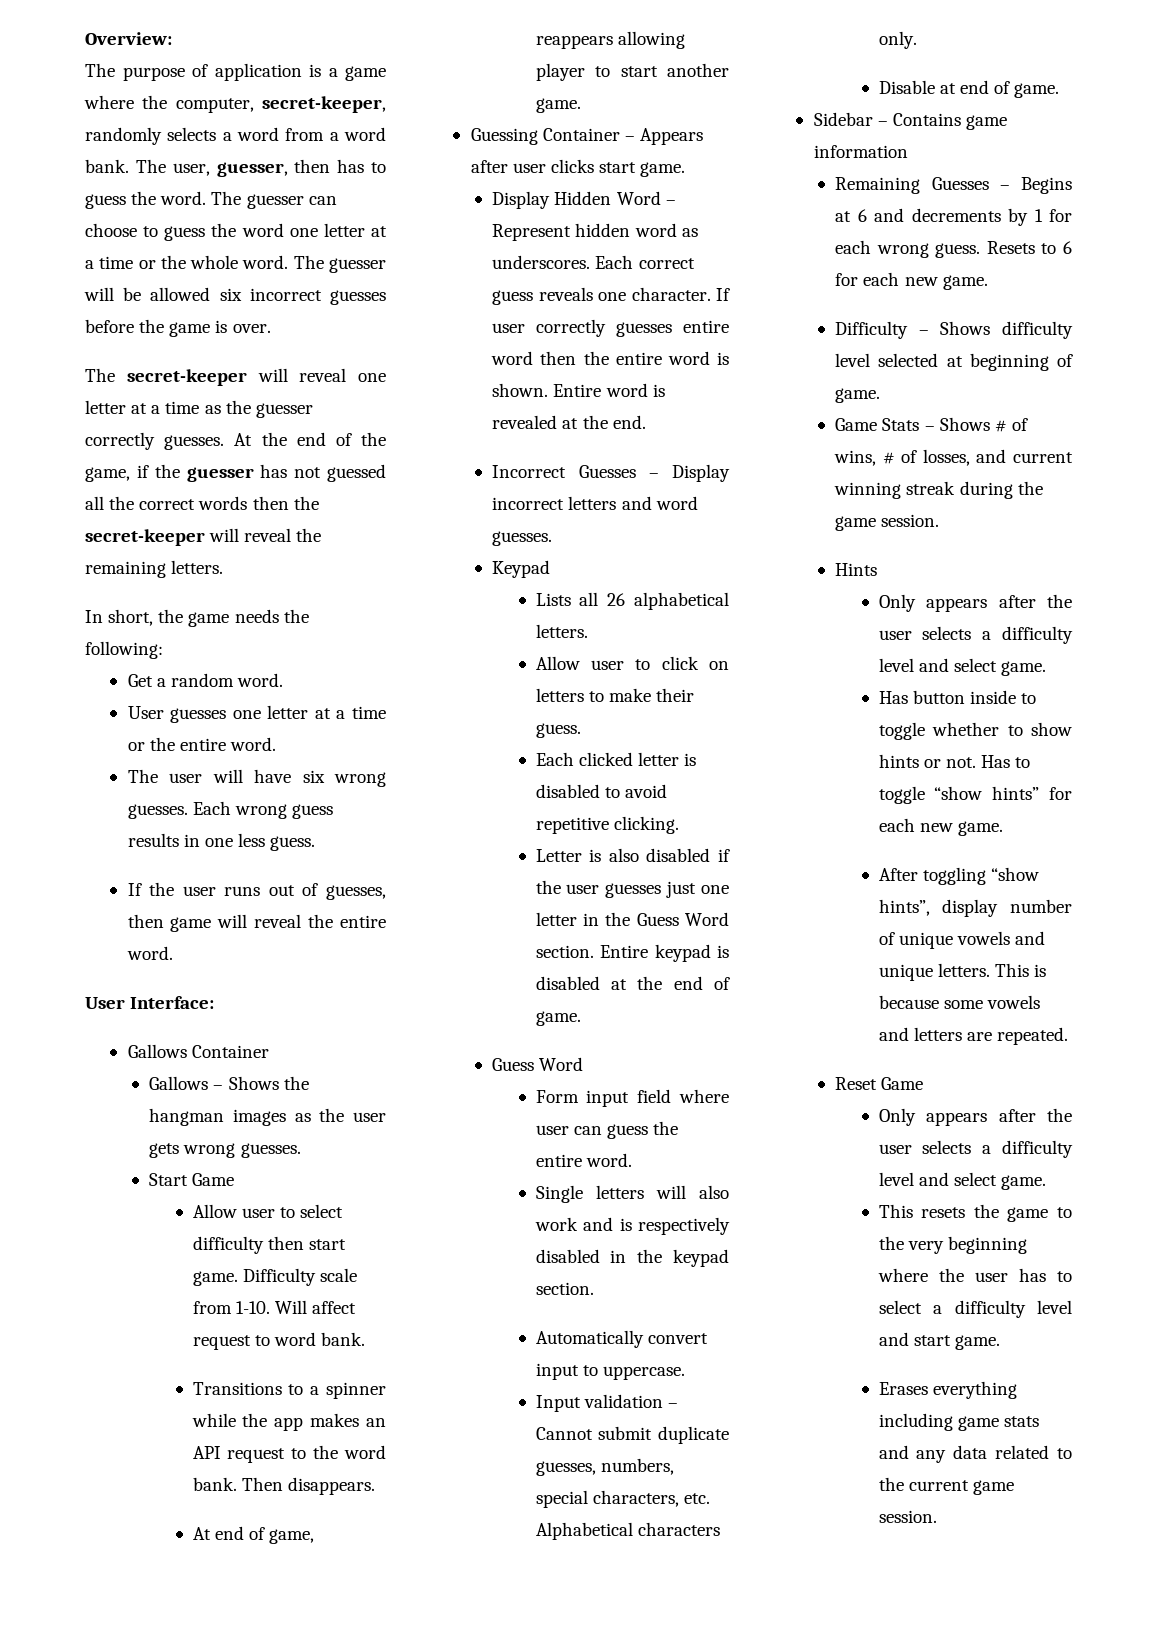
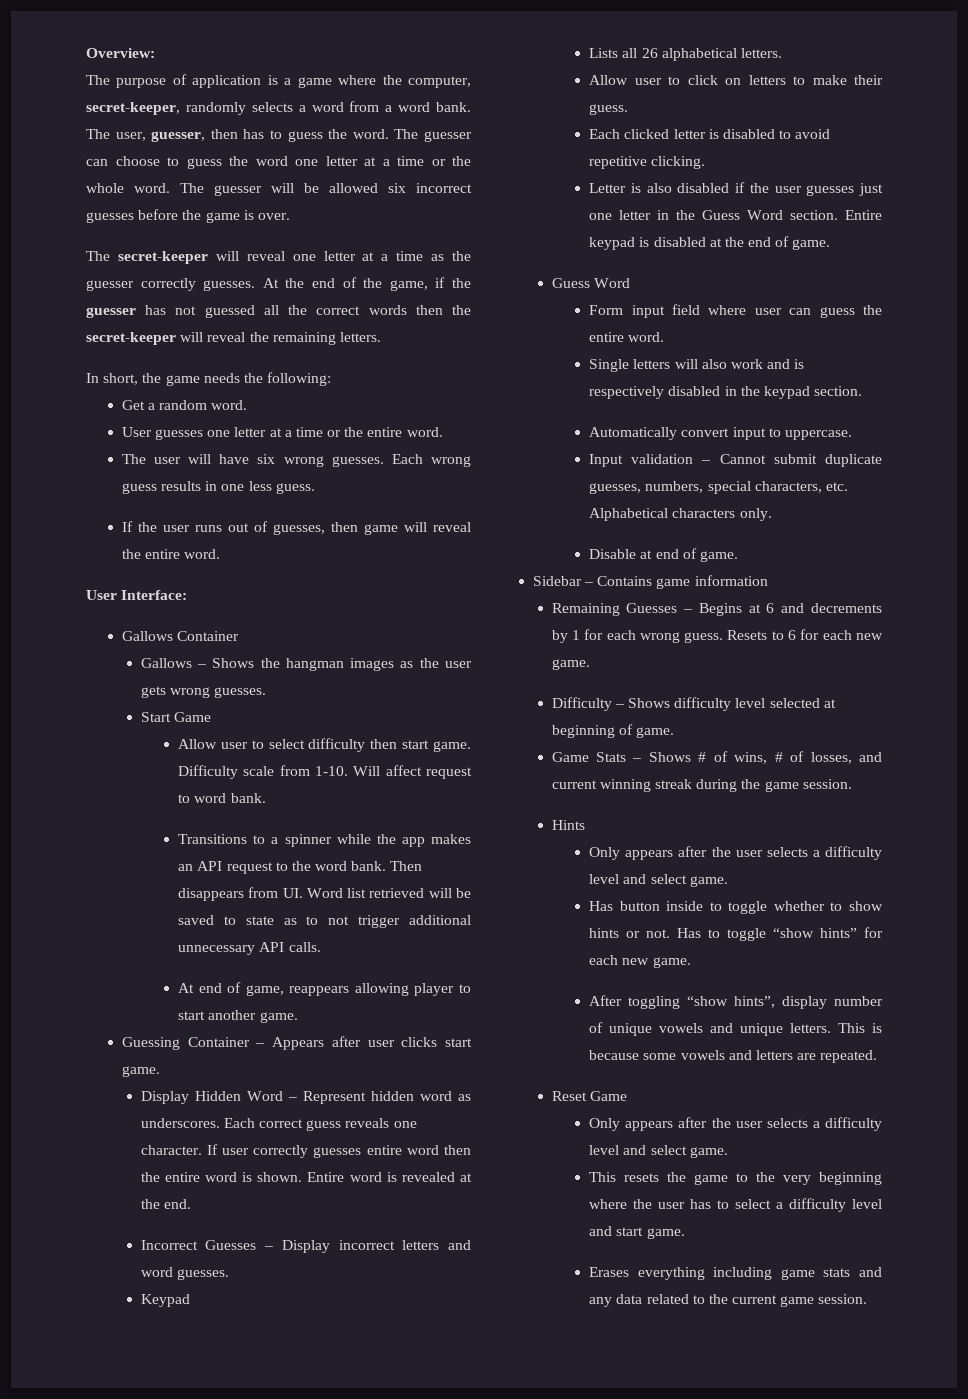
- Then disappears.
+ Then disappears from UI. Word list retrieved will be saved to state as to not trigger additional unnecessary API calls.

